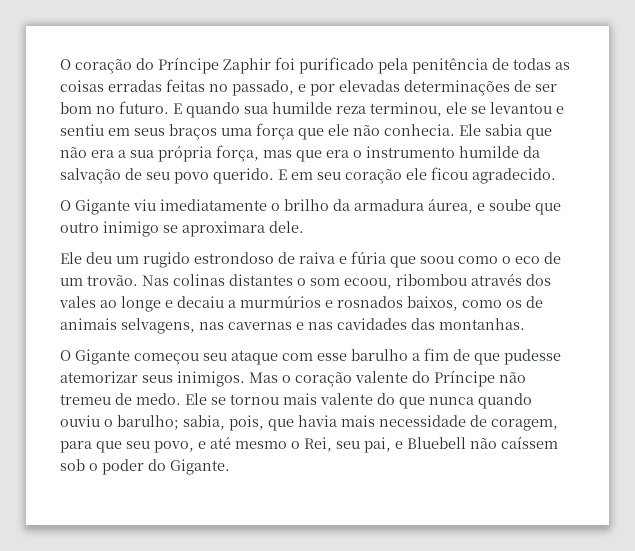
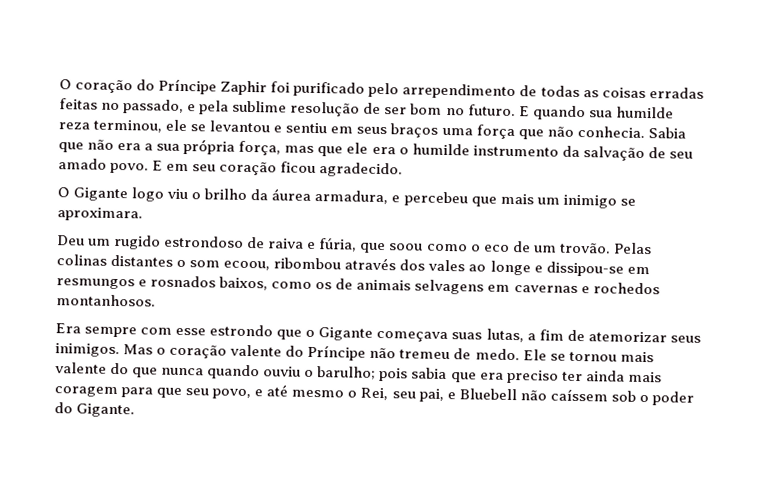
- O coração do Príncipe Zaphir foi purificado pela penitência de todas as coisas erradas feitas no passado, e por elevadas determinações de ser bom no futuro.
+ O coração do Príncipe Zaphir foi purificado pelo arrependimento de todas as coisas erradas feitas no passado, e pela sublime resolução de ser bom no futuro.
- E quando sua humilde reza terminou, ele se levantou e sentiu em seus braços uma força que ele não conhecia.
+ E quando sua humilde reza terminou, ele se levantou e sentiu em seus braços uma força que não conhecia.
- Ele sabia que não era a sua própria força, mas que era o instrumento humilde da salvação de seu povo querido.
+ Sabia que não era a sua própria força, mas que ele era o humilde instrumento da salvação de seu amado povo.
- E em seu coração ele ficou agradecido.
+ E em seu coração ficou agradecido.
- O Gigante viu imediatamente o brilho da armadura áurea, e soube que outro inimigo se aproximara dele.
- Ele deu um rugido estrondoso de raiva e fúria que soou como o eco de um trovão.
+ O Gigante logo viu o brilho da áurea armadura, e percebeu que mais um inimigo se aproximara.
+ Deu um rugido estrondoso de raiva e fúria, que soou como o eco de um trovão.
- Nas colinas distantes o som ecoou, ribombou através dos vales ao longe e decaiu a murmúrios e rosnados baixos, como os de animais selvagens, nas cavernas e nas cavidades das montanhas.
- O Gigante começou seu ataque com esse barulho a fim de que pudesse atemorizar seus inimigos.
+ Pelas colinas distantes o som ecoou, ribombou através dos vales ao longe e dissipou-se em resmungos e rosnados baixos, como os de animais selvagens em cavernas e rochedos montanhosos.
+ Era sempre com esse estrondo que o Gigante começava suas lutas, a fim de atemorizar seus inimigos.
- Ele se tornou mais valente do que nunca quando ouviu o barulho; sabia, pois, que havia mais necessidade de coragem, para que seu povo, e até mesmo o Rei, seu pai, e Bluebell não caíssem sob o poder do Gigante.
+ Ele se tornou mais valente do que nunca quando ouviu o barulho; pois sabia que era preciso ter ainda mais coragem para que seu povo, e até mesmo o Rei, seu pai, e Bluebell não caíssem sob o poder do Gigante.

